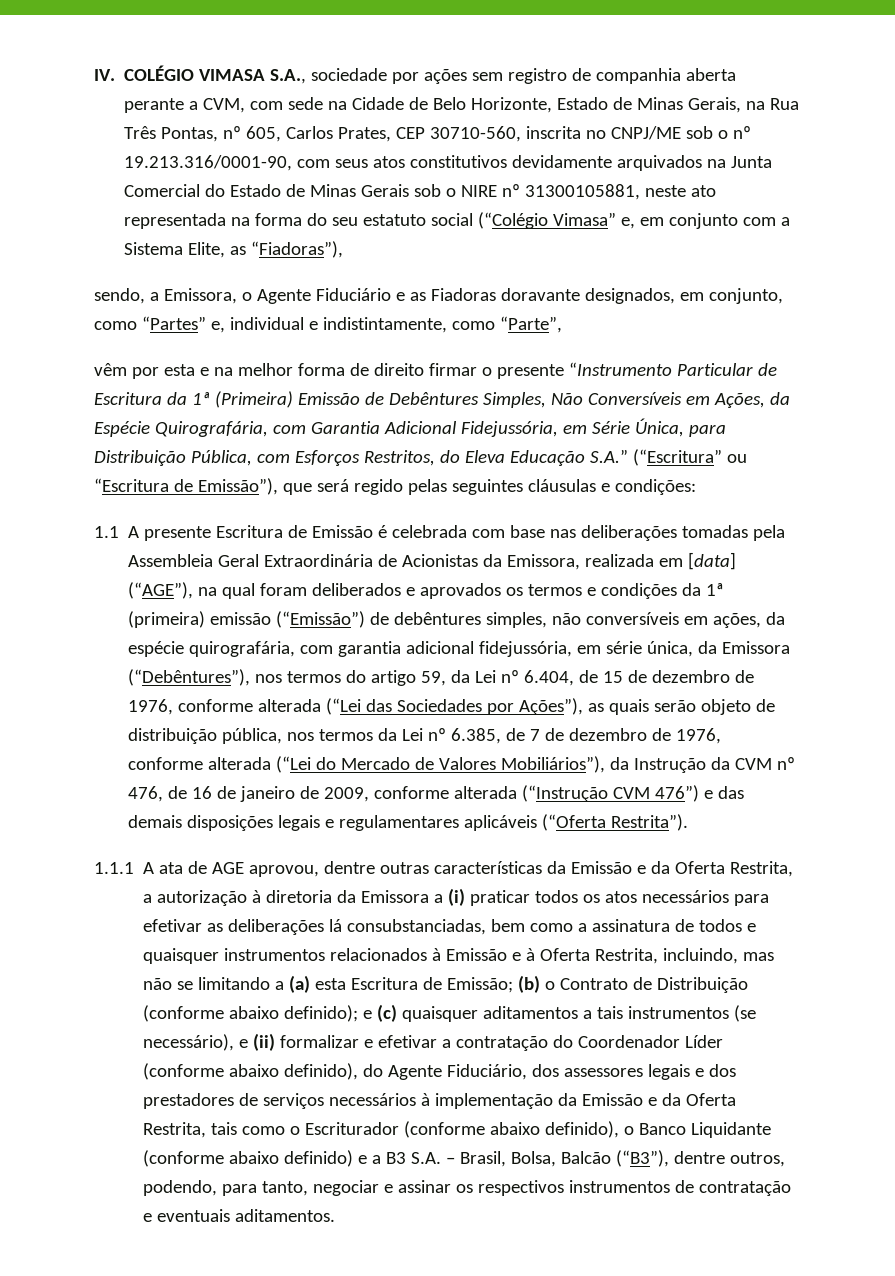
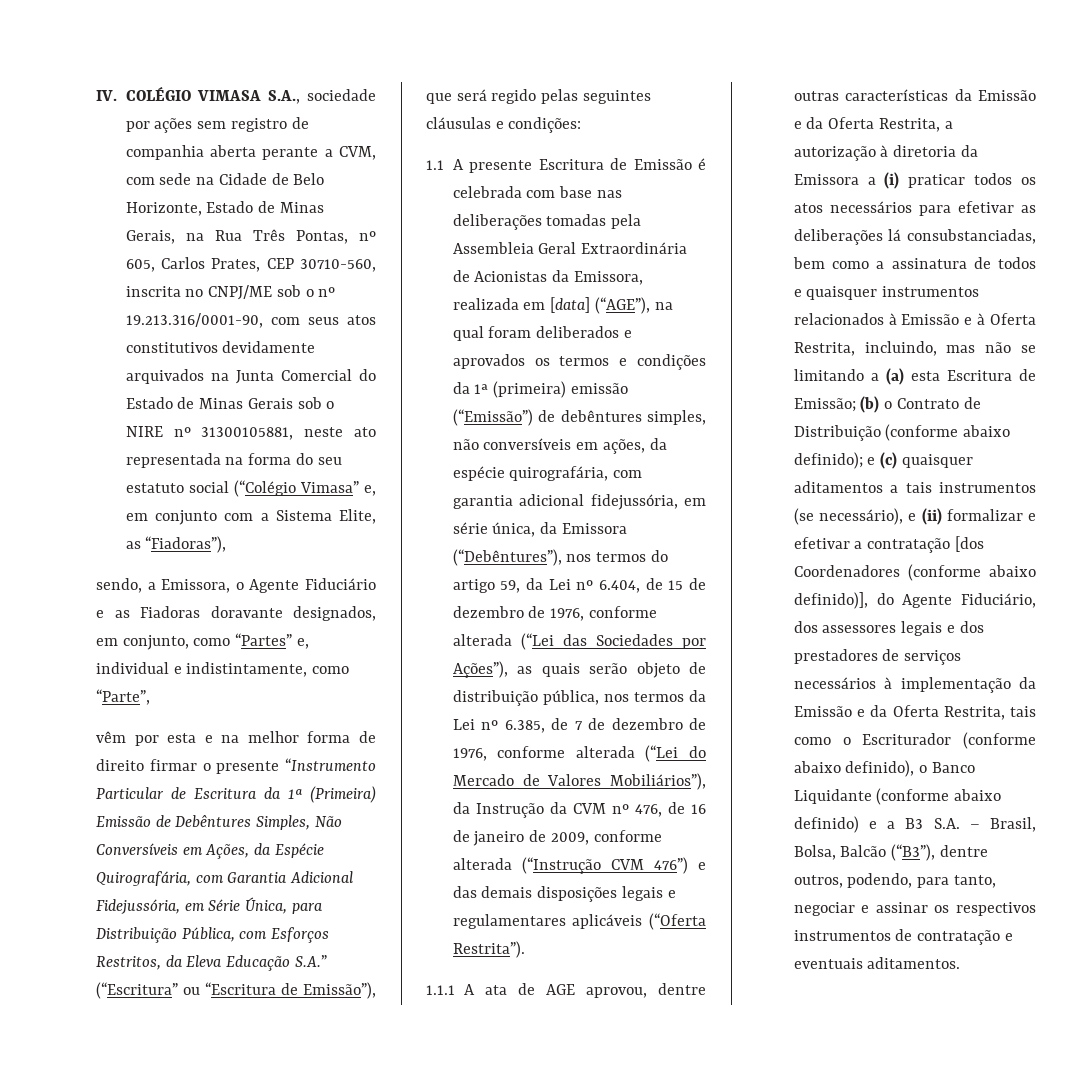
- vêm por esta e na melhor forma de direito firmar o presente “Instrumento Particular de Escritura da 1ª (Primeira) Emissão de Debêntures Simples, Não Conversíveis em Ações, da Espécie Quirografária, com Garantia Adicional Fidejussória, em Série Única, para Distribuição Pública, com Esforços Restritos, do Eleva Educação S.A.” (“Escritura” ou “Escritura de Emissão”), que será regido pelas seguintes cláusulas e condições:
+ vêm por esta e na melhor forma de direito firmar o presente “Instrumento Particular de Escritura da 1ª (Primeira) Emissão de Debêntures Simples, Não Conversíveis em Ações, da Espécie Quirografária, com Garantia Adicional Fidejussória, em Série Única, para Distribuição Pública, com Esforços Restritos, da Eleva Educação S.A.” (“Escritura” ou “Escritura de Emissão”), que será regido pelas seguintes cláusulas e condições:
- e (c) quaisquer aditamentos a tais instrumentos (se necessário), e (ii) formalizar e efetivar a contratação do Coordenador Líder (conforme abaixo definido), do Agente Fiduciário, dos assessores legais e dos prestadores de serviços necessários à implementação da Emissão e da Oferta Restrita, tais como o Escriturador (conforme abaixo definido), o Banco Liquidante (conforme abaixo definido) e a B3 S.A. – Brasil, Bolsa, Balcão (“B3”), dentre outros, podendo, para tanto, negociar e assinar os respectivos instrumentos de contratação e eventuais aditamentos.
+ e (c) quaisquer aditamentos a tais instrumentos (se necessário), e (ii) formalizar e efetivar a contratação [dos Coordenadores (conforme abaixo definido)], do Agente Fiduciário, dos assessores legais e dos prestadores de serviços necessários à implementação da Emissão e da Oferta Restrita, tais como o Escriturador (conforme abaixo definido), o Banco Liquidante (conforme abaixo definido) e a B3 S.A. – Brasil, Bolsa, Balcão (“B3”), dentre outros, podendo, para tanto, negociar e assinar os respectivos instrumentos de contratação e eventuais aditamentos.

